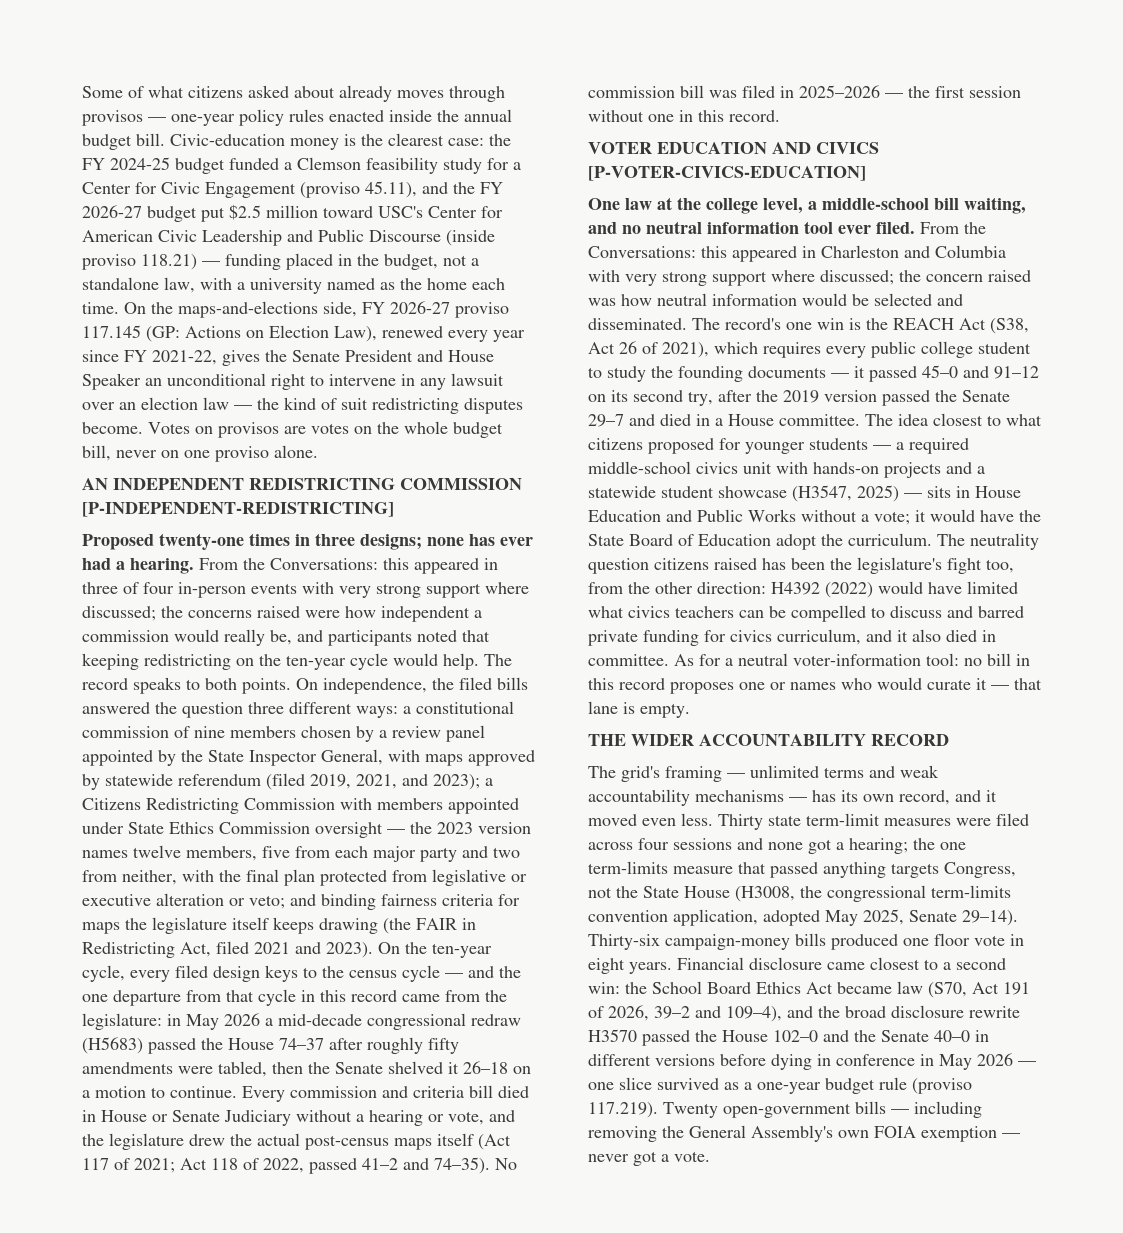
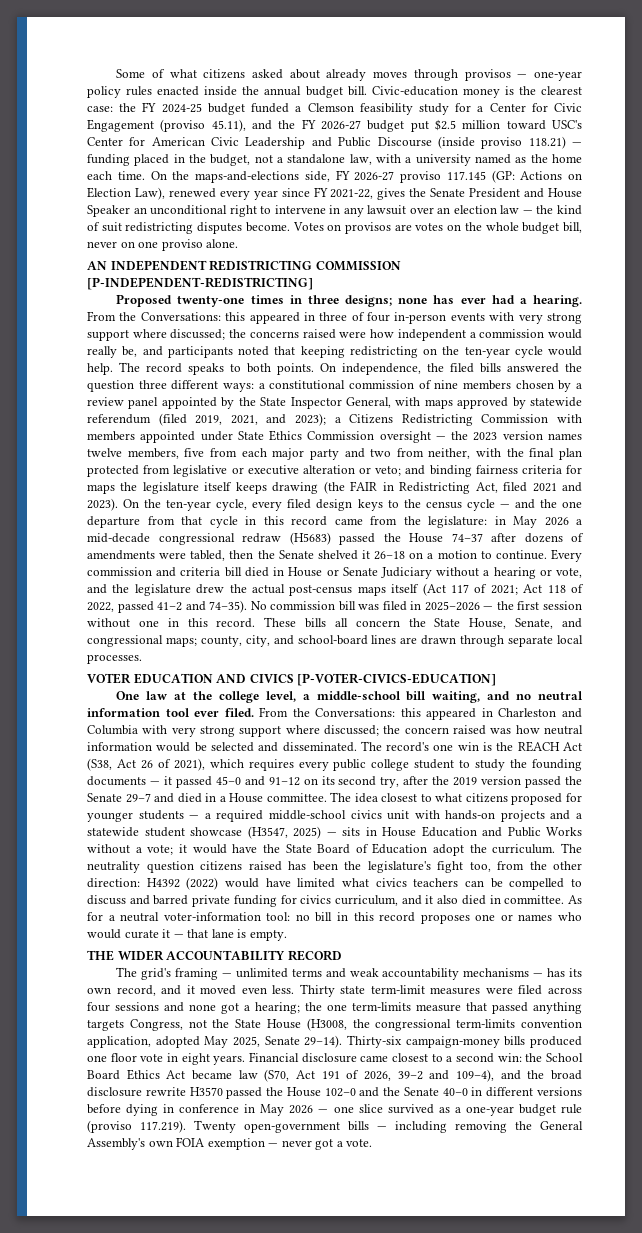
- On the ten-year cycle, every filed design keys to the census cycle — and the one departure from that cycle in this record came from the legislature: in May 2026 a mid-decade congressional redraw (H5683) passed the House 74–37 after roughly fifty amendments were tabled, then the Senate shelved it 26–18 on a motion to continue.
+ On the ten-year cycle, every filed design keys to the census cycle — and the one departure from that cycle in this record came from the legislature: in May 2026 a mid-decade congressional redraw (H5683) passed the House 74–37 after dozens of amendments were tabled, then the Senate shelved it 26–18 on a motion to continue.
+ These bills all concern the State House, Senate, and congressional maps; county, city, and school-board lines are drawn through separate local processes.

